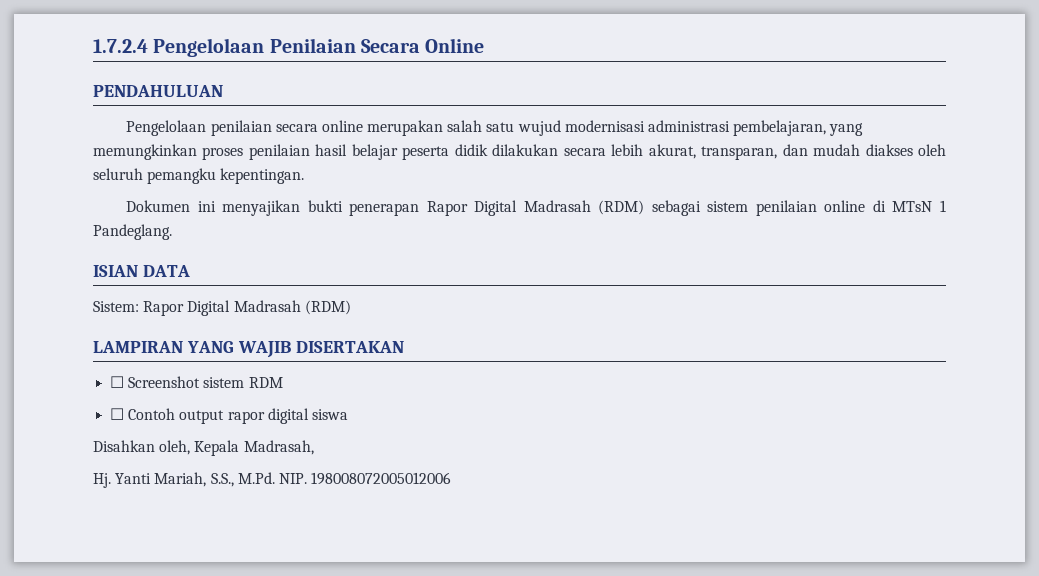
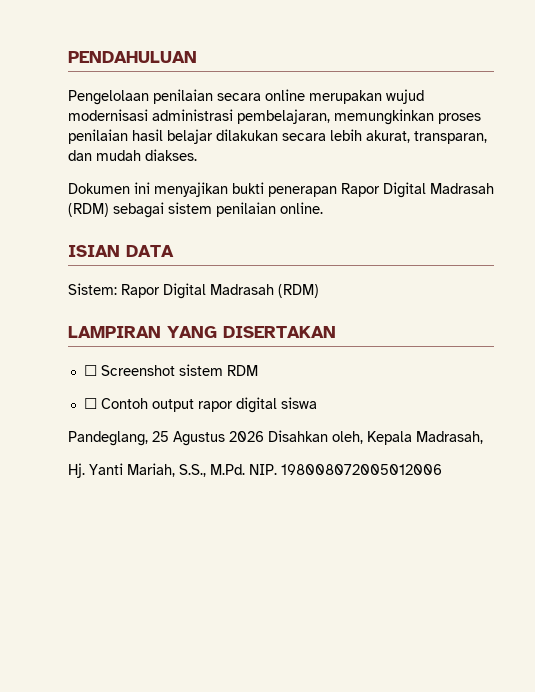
- 1.7.2.4 Pengelolaan Penilaian Secara Online
- Pengelolaan penilaian secara online merupakan salah satu wujud modernisasi administrasi pembelajaran, yang memungkinkan proses penilaian hasil belajar peserta didik dilakukan secara lebih akurat, transparan, dan mudah diakses oleh seluruh pemangku kepentingan.
+ Pengelolaan penilaian secara online merupakan wujud modernisasi administrasi pembelajaran, memungkinkan proses penilaian hasil belajar dilakukan secara lebih akurat, transparan, dan mudah diakses.
- Dokumen ini menyajikan bukti penerapan Rapor Digital Madrasah (RDM) sebagai sistem penilaian online di MTsN 1 Pandeglang.
+ Dokumen ini menyajikan bukti penerapan Rapor Digital Madrasah (RDM) sebagai sistem penilaian online.
- LAMPIRAN YANG WAJIB DISERTAKAN
+ LAMPIRAN YANG DISERTAKAN
- Disahkan oleh, Kepala Madrasah,
+ Pandeglang, 25 Agustus 2026 Disahkan oleh, Kepala Madrasah,

